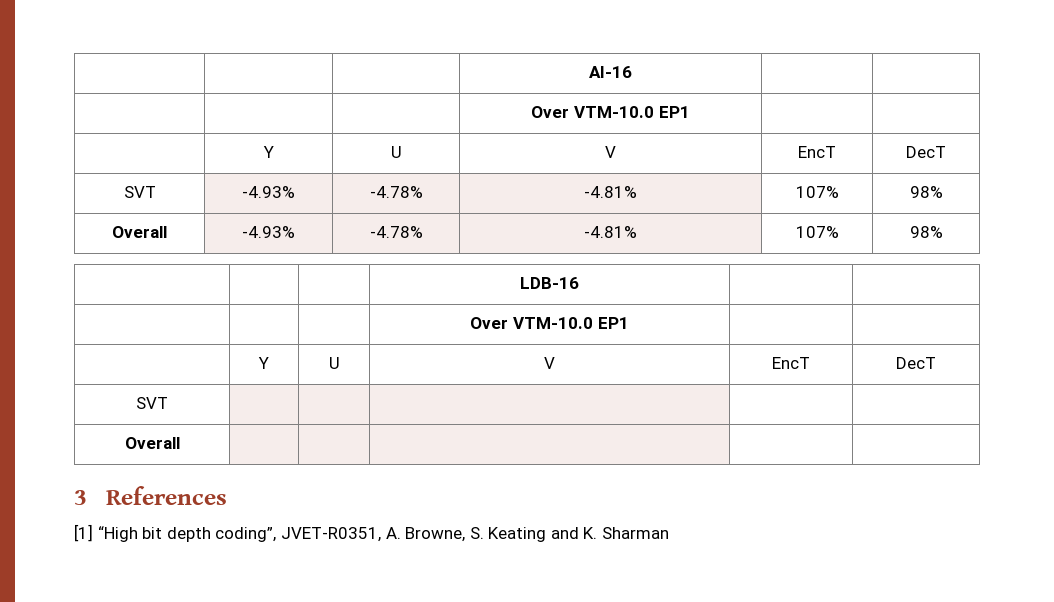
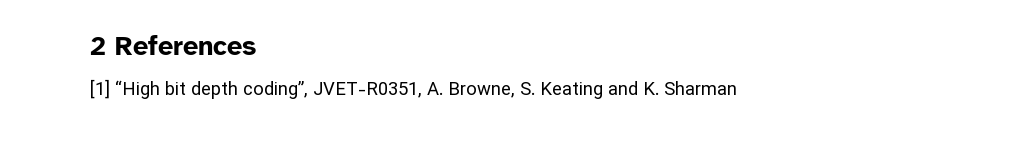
- | | | AI-16 | |
- | | | Over VTM-10.0 EP1 | |
- | Y | U | V | EncT | DecT
- SVT | -4.93% | -4.78% | -4.81% | 107% | 98%
- Overall | -4.93% | -4.78% | -4.81% | 107% | 98%
- | | | LDB-16 | |
- | | | Over VTM-10.0 EP1 | |
- | Y | U | V | EncT | DecT
- SVT | | | | |
- Overall | | | | |
- 3 References
+ 2 References

